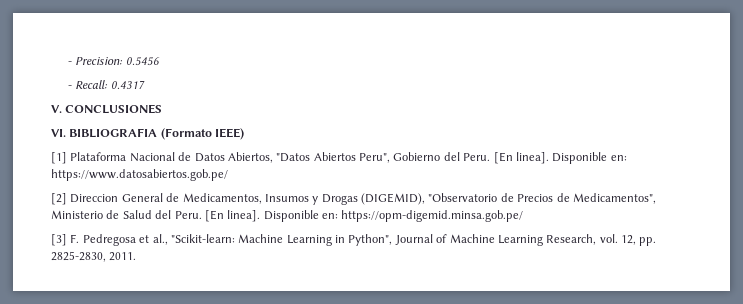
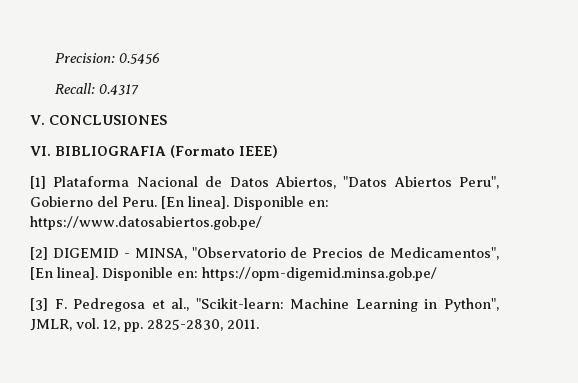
- - Precision: 0.5456
+ Precision: 0.5456
- - Recall: 0.4317
+ Recall: 0.4317
- [2] Direccion General de Medicamentos, Insumos y Drogas (DIGEMID), "Observatorio de Precios de Medicamentos", Ministerio de Salud del Peru. [En linea].
+ [2] DIGEMID - MINSA, "Observatorio de Precios de Medicamentos", [En linea].
- [3] F. Pedregosa et al., "Scikit-learn: Machine Learning in Python", Journal of Machine Learning Research, vol. 12, pp. 2825-2830, 2011.
+ [3] F. Pedregosa et al., "Scikit-learn: Machine Learning in Python", JMLR, vol. 12, pp. 2825-2830, 2011.

